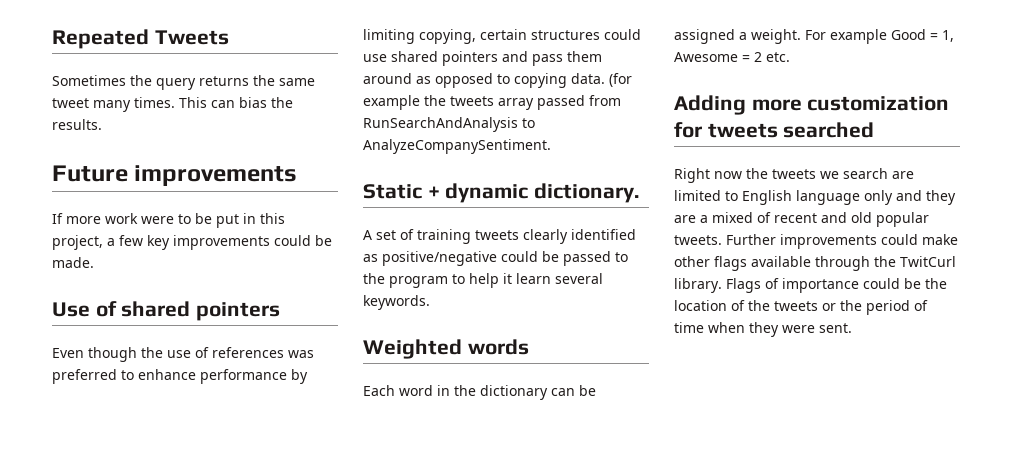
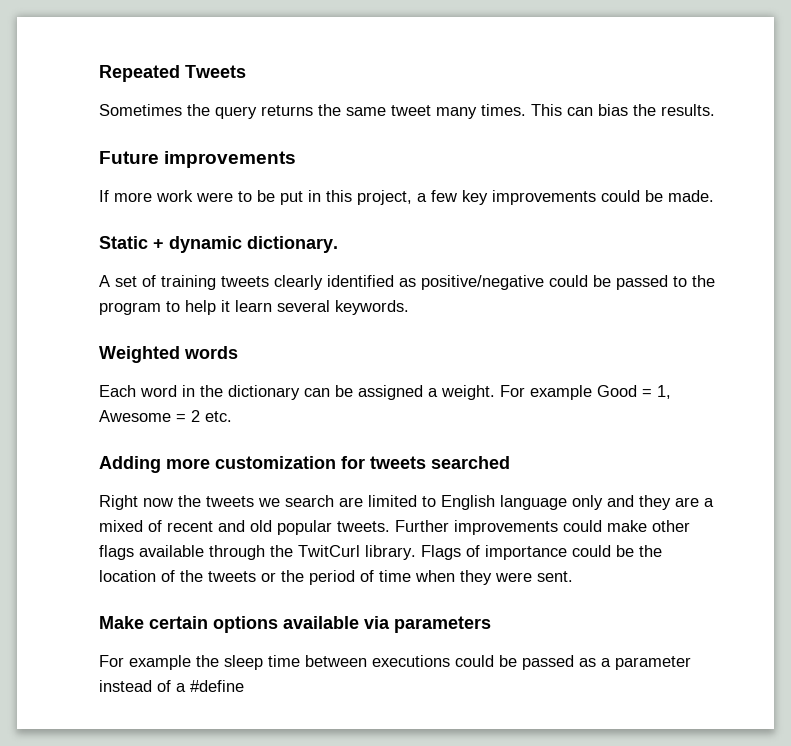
- Use of shared pointers
- Even though the use of references was preferred to enhance performance by limiting copying, certain structures could use shared pointers and pass them around as opposed to copying data. (for example the tweets array passed from RunSearchAndAnalysis to AnalyzeCompanySentiment.
+ Make certain options available via parameters
+ For example the sleep time between executions could be passed as a parameter instead of a #define

